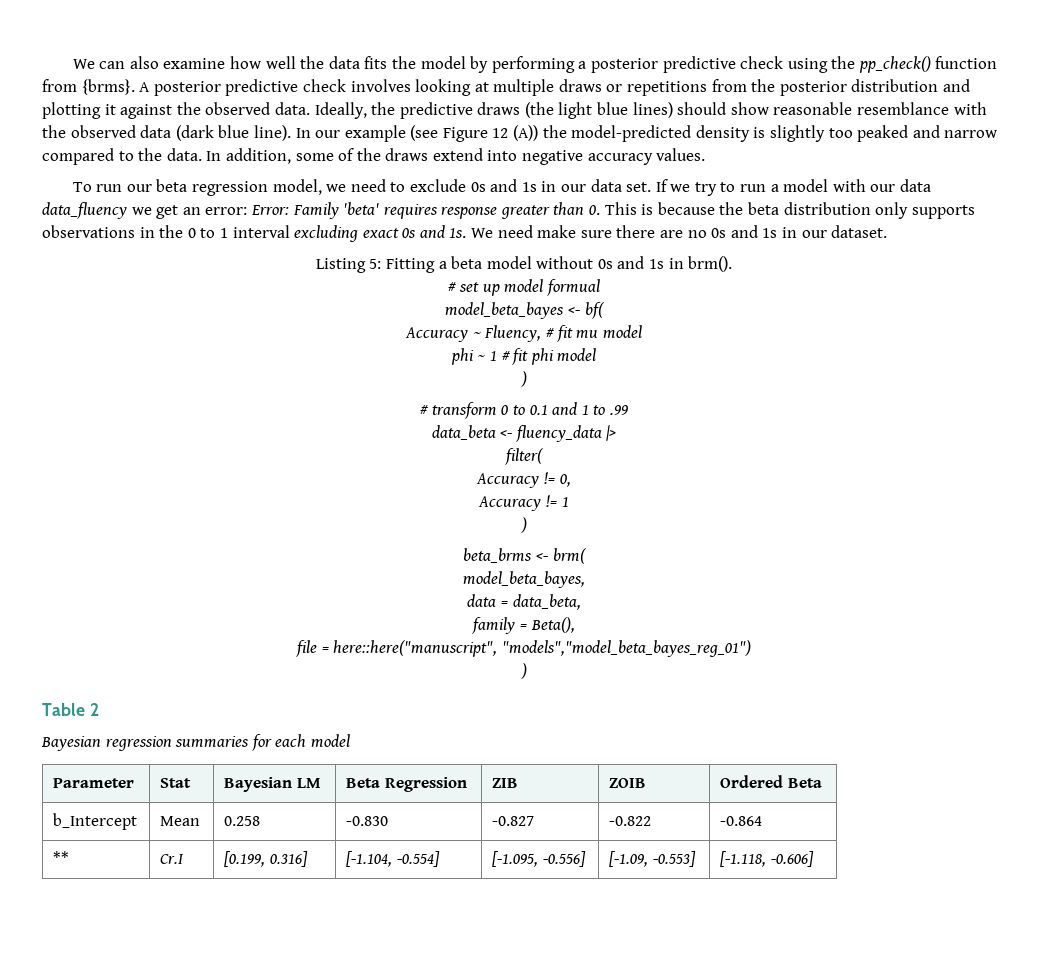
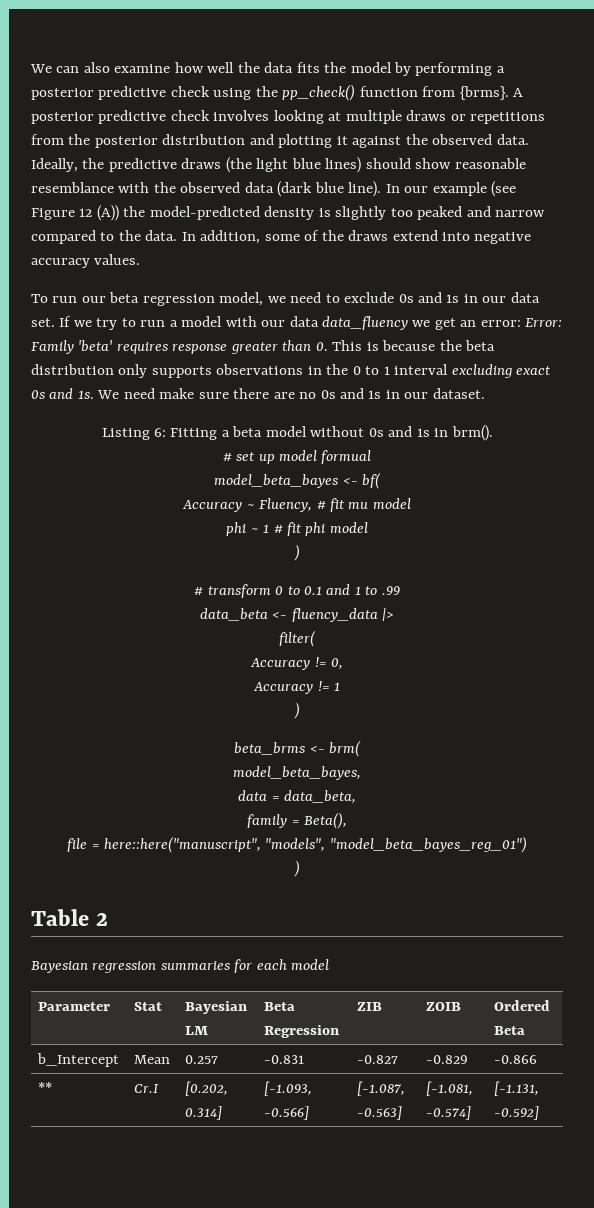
- Listing 5: Fitting a beta model without 0s and 1s in brm().
+ Listing 6: Fitting a beta model without 0s and 1s in brm().
- file = here::here("manuscript", "models","model_beta_bayes_reg_01")
+ file = here::here("manuscript", "models", "model_beta_bayes_reg_01")
- b_Intercept | Mean | 0.258 | -0.830 | -0.827 | -0.822 | -0.864
+ b_Intercept | Mean | 0.257 | -0.831 | -0.827 | -0.829 | -0.866
- ** | Cr.I | [0.199, 0.316] | [-1.104, -0.554] | [-1.095, -0.556] | [-1.09, -0.553] | [-1.118, -0.606]
+ ** | Cr.I | [0.202, 0.314] | [-1.093, -0.566] | [-1.087, -0.563] | [-1.081, -0.574] | [-1.131, -0.592]

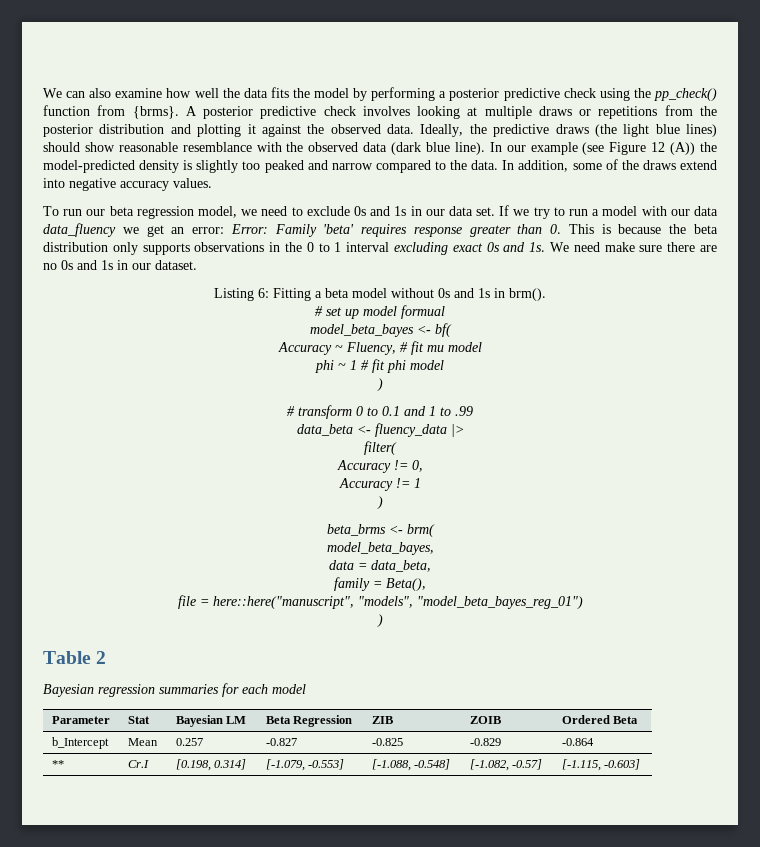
- b_Intercept | Mean | 0.257 | -0.831 | -0.827 | -0.829 | -0.866
+ b_Intercept | Mean | 0.257 | -0.827 | -0.825 | -0.829 | -0.864
- ** | Cr.I | [0.202, 0.314] | [-1.093, -0.566] | [-1.087, -0.563] | [-1.081, -0.574] | [-1.131, -0.592]
+ ** | Cr.I | [0.198, 0.314] | [-1.079, -0.553] | [-1.088, -0.548] | [-1.082, -0.57] | [-1.115, -0.603]

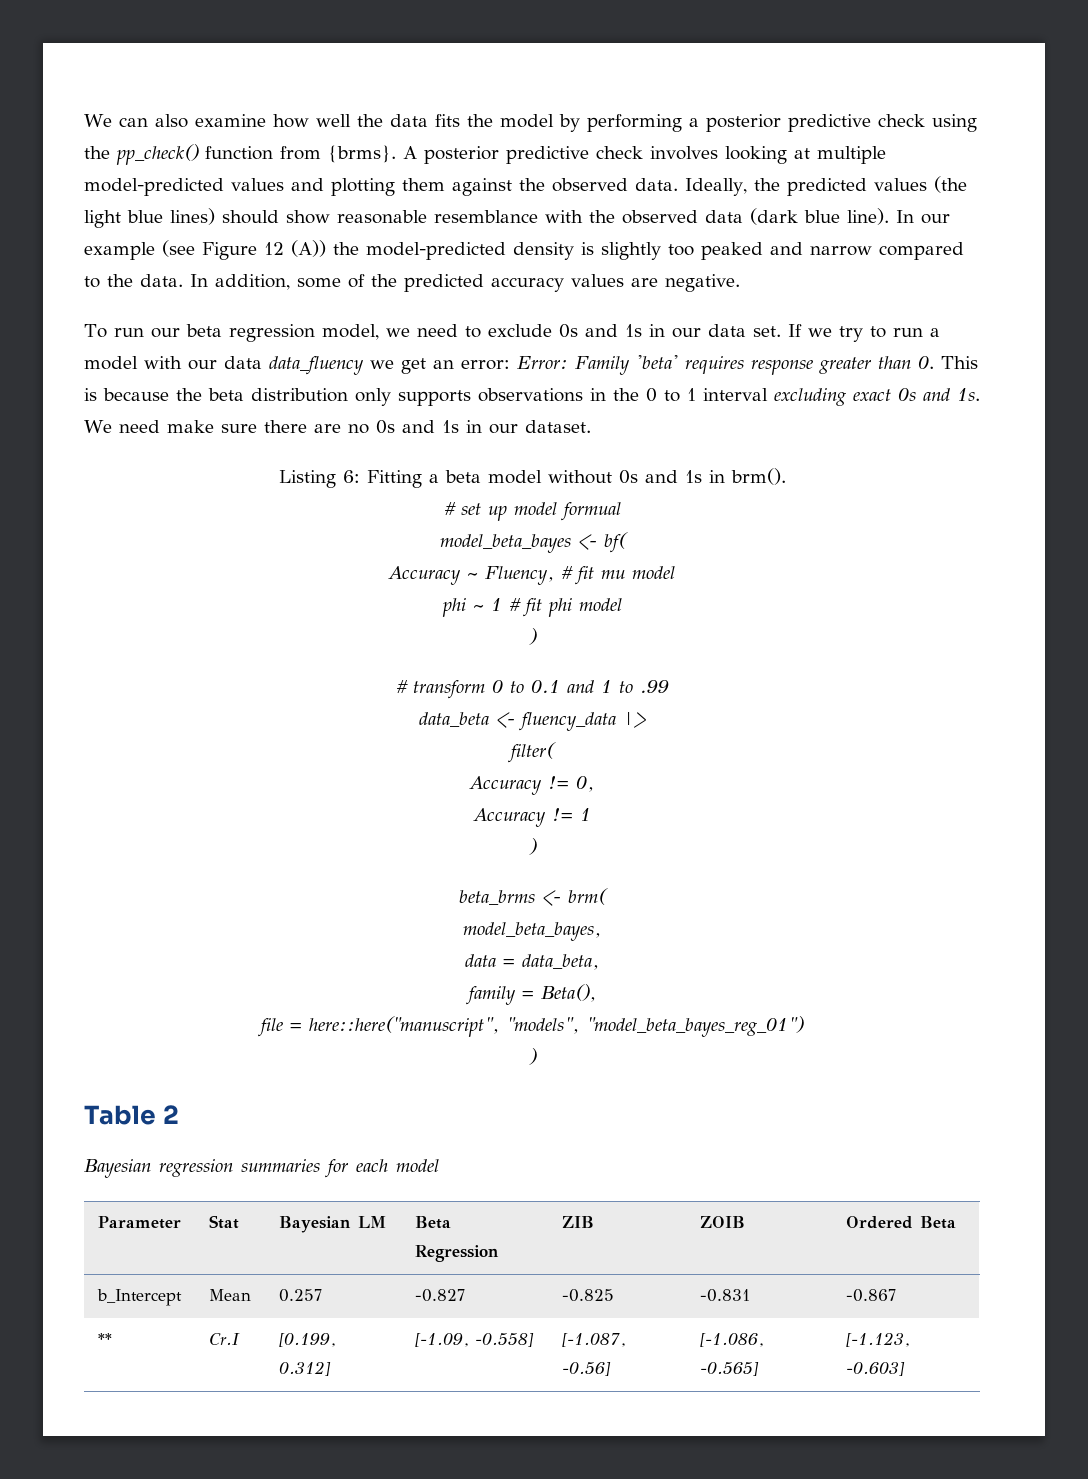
- A posterior predictive check involves looking at multiple draws or repetitions from the posterior distribution and plotting it against the observed data.
+ A posterior predictive check involves looking at multiple model-predicted values and plotting them against the observed data.
- Ideally, the predictive draws (the light blue lines) should show reasonable resemblance with the observed data (dark blue line).
+ Ideally, the predicted values (the light blue lines) should show reasonable resemblance with the observed data (dark blue line).
- In addition, some of the draws extend into negative accuracy values.
+ In addition, some of the predicted accuracy values are negative.
- b_Intercept | Mean | 0.257 | -0.827 | -0.825 | -0.829 | -0.864
+ b_Intercept | Mean | 0.257 | -0.827 | -0.825 | -0.831 | -0.867
- ** | Cr.I | [0.198, 0.314] | [-1.079, -0.553] | [-1.088, -0.548] | [-1.082, -0.57] | [-1.115, -0.603]
+ ** | Cr.I | [0.199, 0.312] | [-1.09, -0.558] | [-1.087, -0.56] | [-1.086, -0.565] | [-1.123, -0.603]

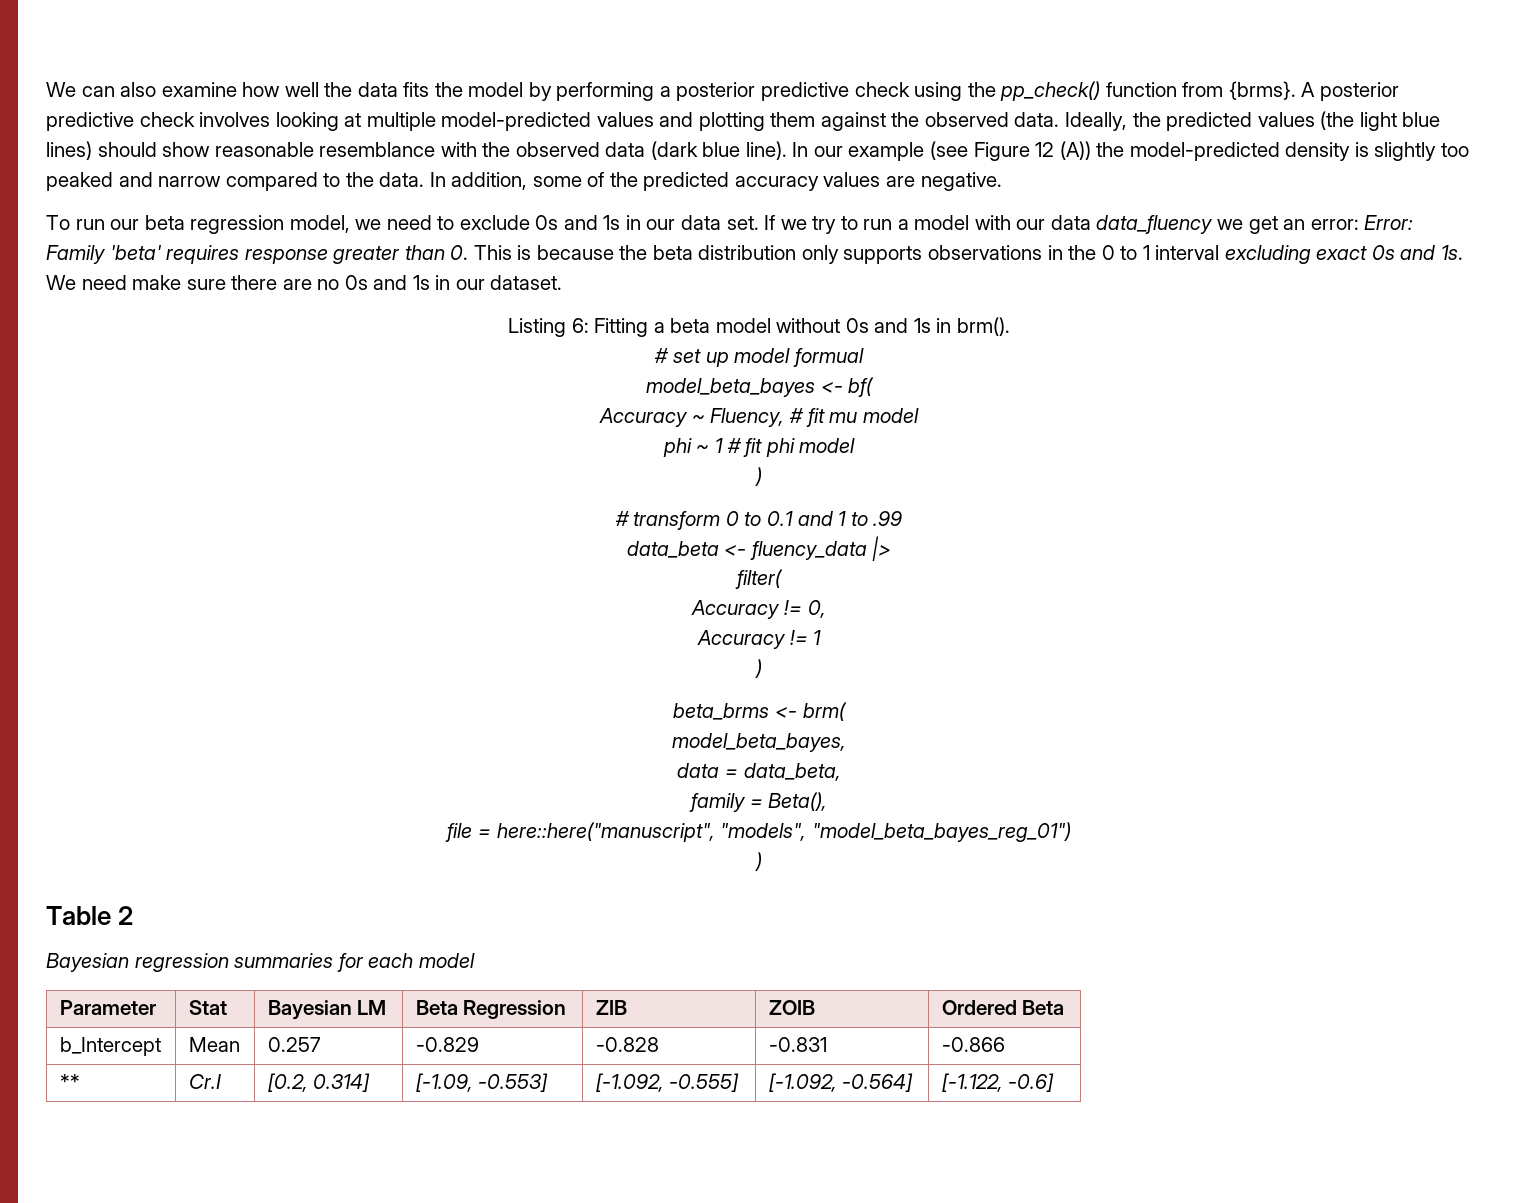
- b_Intercept | Mean | 0.257 | -0.827 | -0.825 | -0.831 | -0.867
+ b_Intercept | Mean | 0.257 | -0.829 | -0.828 | -0.831 | -0.866
- ** | Cr.I | [0.199, 0.312] | [-1.09, -0.558] | [-1.087, -0.56] | [-1.086, -0.565] | [-1.123, -0.603]
+ ** | Cr.I | [0.2, 0.314] | [-1.09, -0.553] | [-1.092, -0.555] | [-1.092, -0.564] | [-1.122, -0.6]

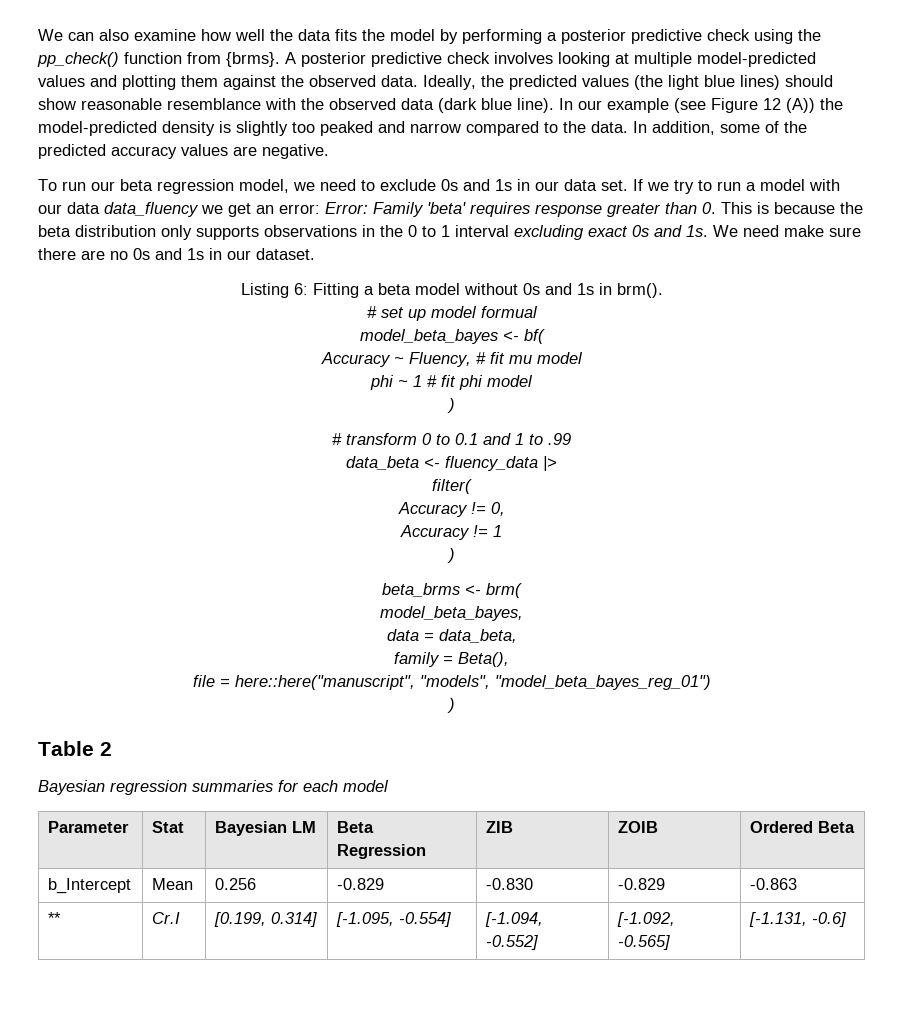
- b_Intercept | Mean | 0.257 | -0.829 | -0.828 | -0.831 | -0.866
+ b_Intercept | Mean | 0.256 | -0.829 | -0.830 | -0.829 | -0.863
- ** | Cr.I | [0.2, 0.314] | [-1.09, -0.553] | [-1.092, -0.555] | [-1.092, -0.564] | [-1.122, -0.6]
+ ** | Cr.I | [0.199, 0.314] | [-1.095, -0.554] | [-1.094, -0.552] | [-1.092, -0.565] | [-1.131, -0.6]

